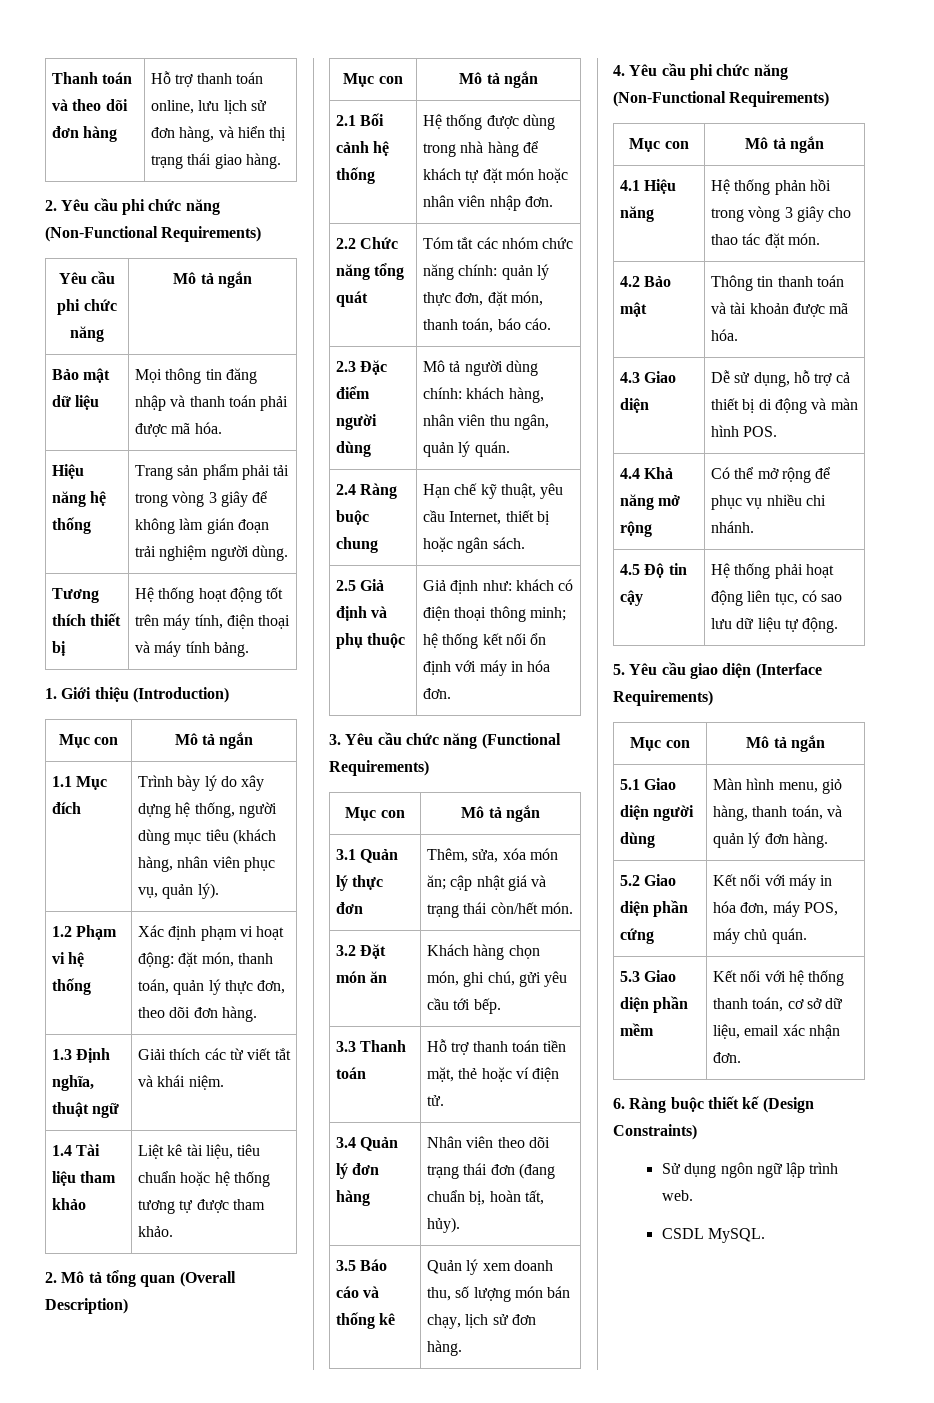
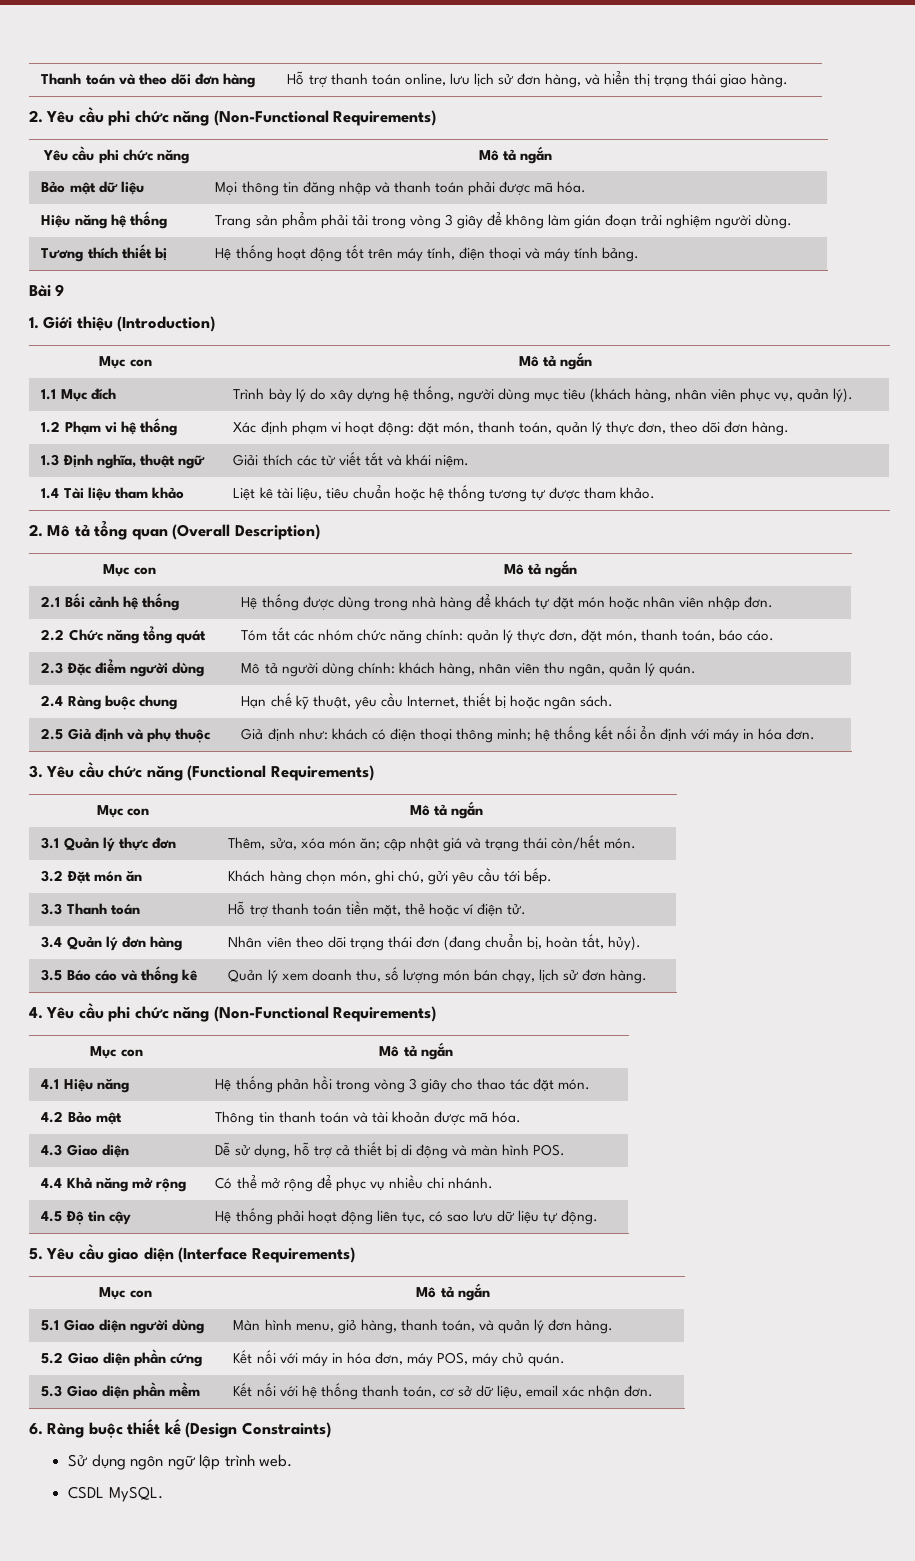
+ Bài 9

